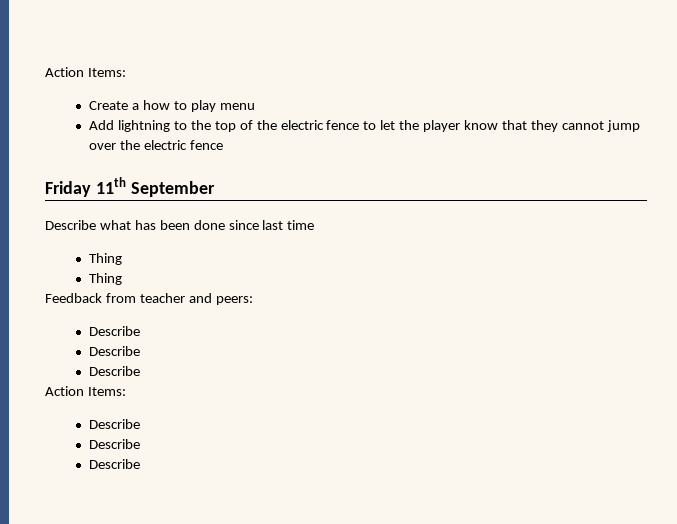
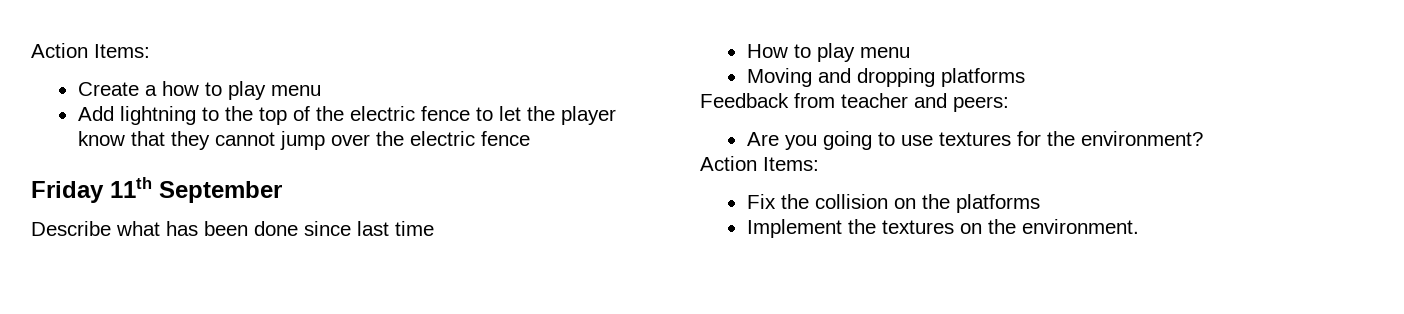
  Describe what has been done since last time
- Thing
- Thing
+ How to play menu
+ Moving and dropping platforms
  Feedback from teacher and peers:
- Describe
- Describe
- Describe
+ Are you going to use textures for the environment?
  Action Items:
- Describe
- Describe
- Describe
+ Fix the collision on the platforms
+ Implement the textures on the environment.

